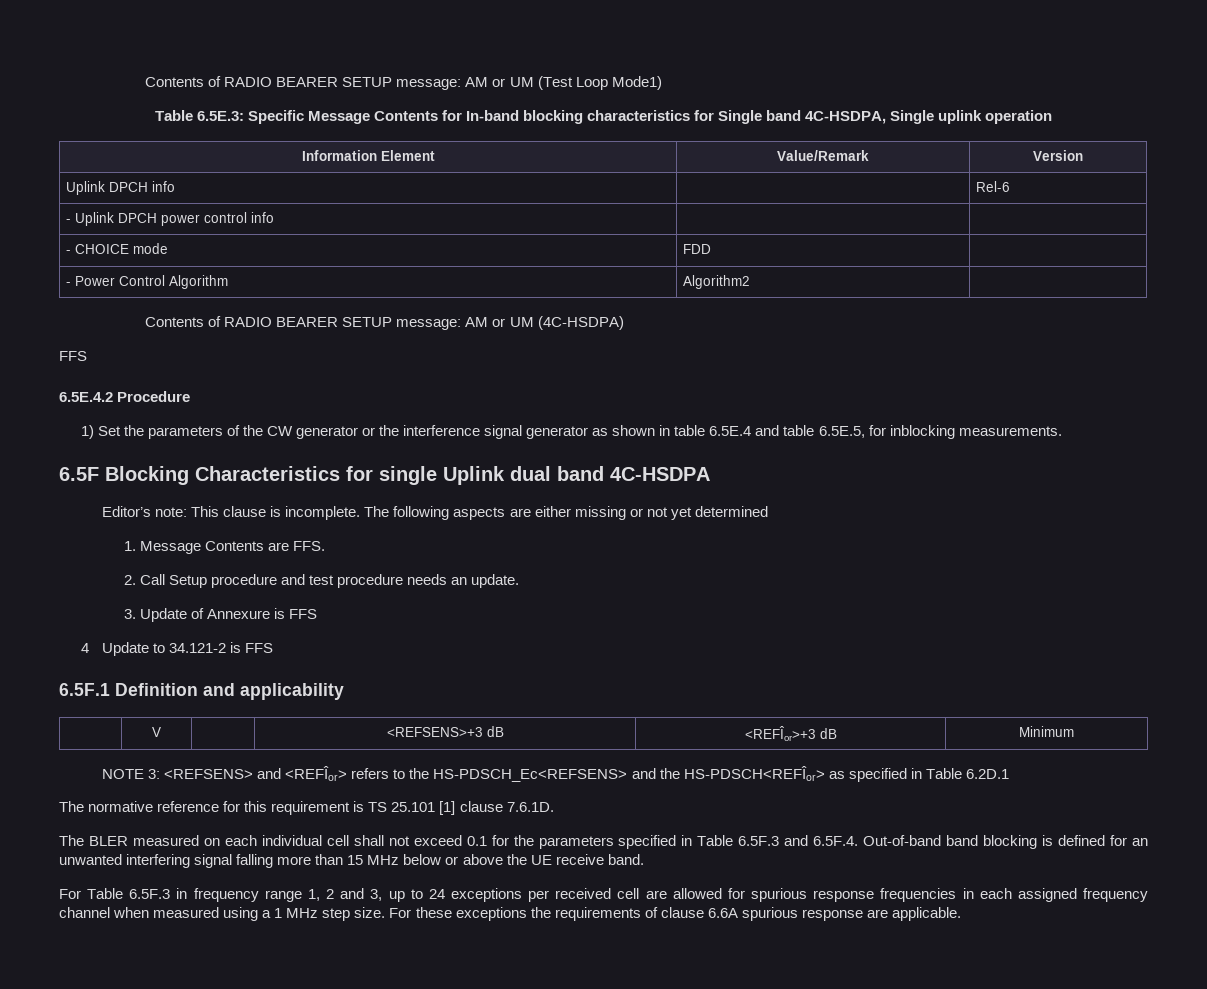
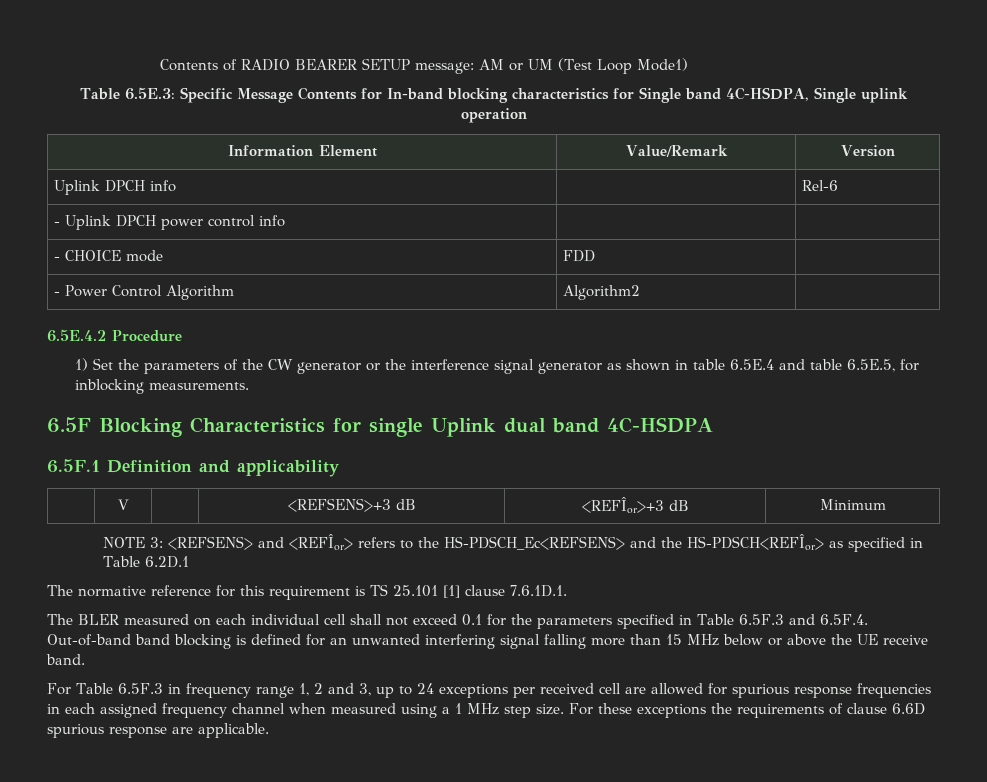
- Contents of RADIO BEARER SETUP message: AM or UM (4C-HSDPA)
- FFS
- Editor’s note: This clause is incomplete. The following aspects are either missing or not yet determined
- 1. Message Contents are FFS.
- 2. Call Setup procedure and test procedure needs an update.
- 3. Update of Annexure is FFS
- 4 Update to 34.121-2 is FFS
- The normative reference for this requirement is TS 25.101 [1] clause 7.6.1D.
+ The normative reference for this requirement is TS 25.101 [1] clause 7.6.1D.1.
- For these exceptions the requirements of clause 6.6A spurious response are applicable.
+ For these exceptions the requirements of clause 6.6D spurious response are applicable.

